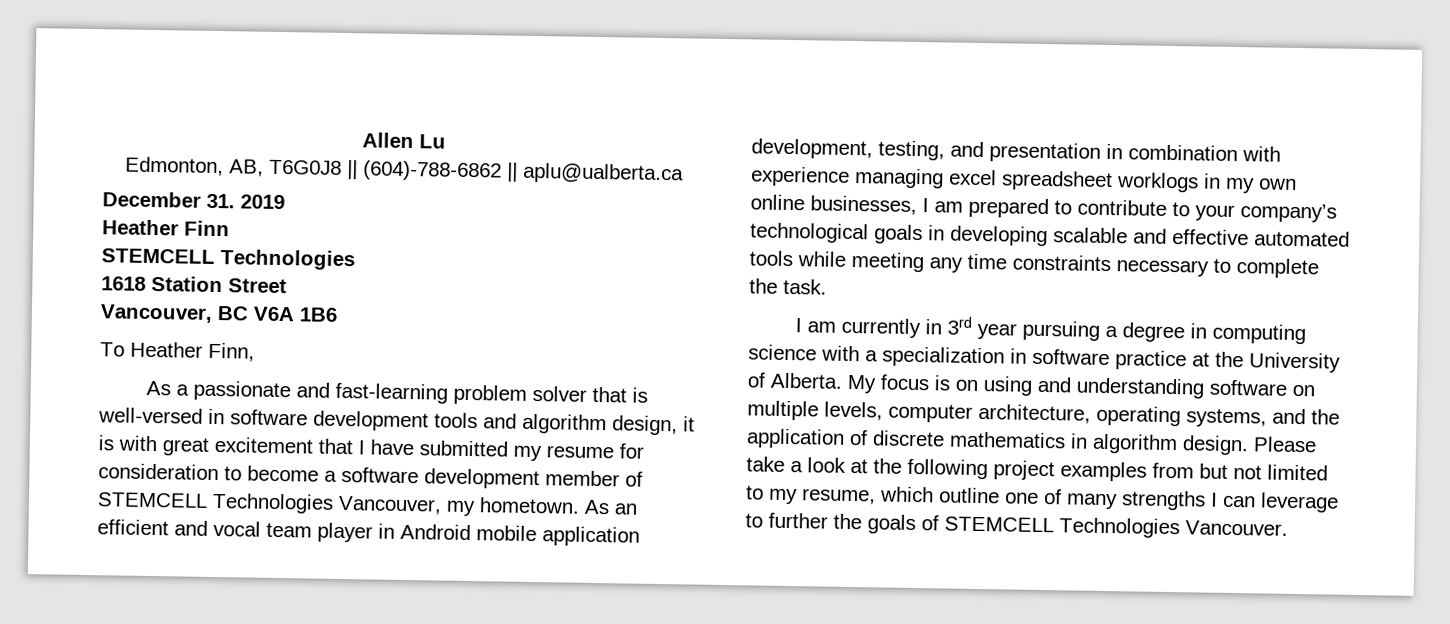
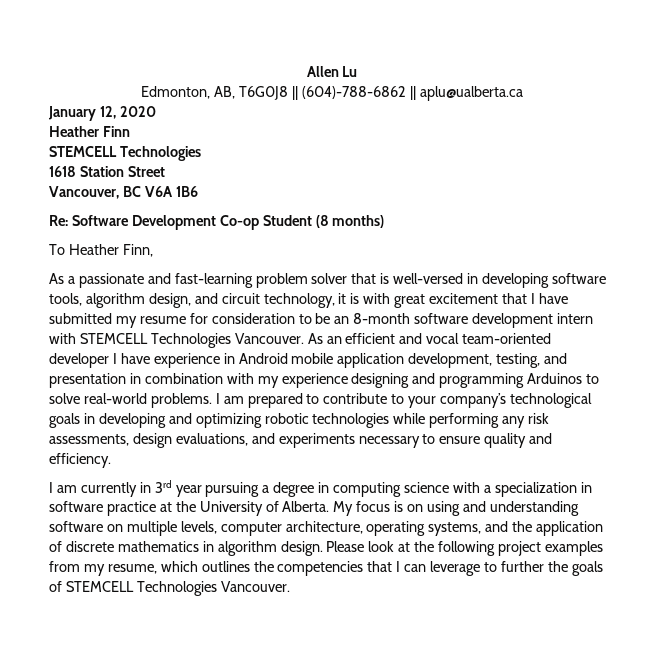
- December 31. 2019
+ January 12, 2020
+ Re: Software Development Co-op Student (8 months)
- As a passionate and fast-learning problem solver that is well-versed in software development tools and algorithm design, it is with great excitement that I have submitted my resume for consideration to become a software development member of STEMCELL Technologies Vancouver, my hometown.
+ As a passionate and fast-learning problem solver that is well-versed in developing software tools, algorithm design, and circuit technology, it is with great excitement that I have submitted my resume for consideration to be an 8-month software development intern with STEMCELL Technologies Vancouver.
- As an efficient and vocal team player in Android mobile application development, testing, and presentation in combination with experience managing excel spreadsheet worklogs in my own online businesses, I am prepared to contribute to your company’s technological goals in developing scalable and effective automated tools while meeting any time constraints necessary to complete the task.
+ As an efficient and vocal team-oriented developer I have experience in Android mobile application development, testing, and presentation in combination with my experience designing and programming Arduinos to solve real-world problems. I am prepared to contribute to your company’s technological goals in developing and optimizing robotic technologies while performing any risk assessments, design evaluations, and experiments necessary to ensure quality and efficiency.
- Please take a look at the following project examples from but not limited to my resume, which outline one of many strengths I can leverage to further the goals of STEMCELL Technologies Vancouver.
+ Please look at the following project examples from my resume, which outlines the competencies that I can leverage to further the goals of STEMCELL Technologies Vancouver.

